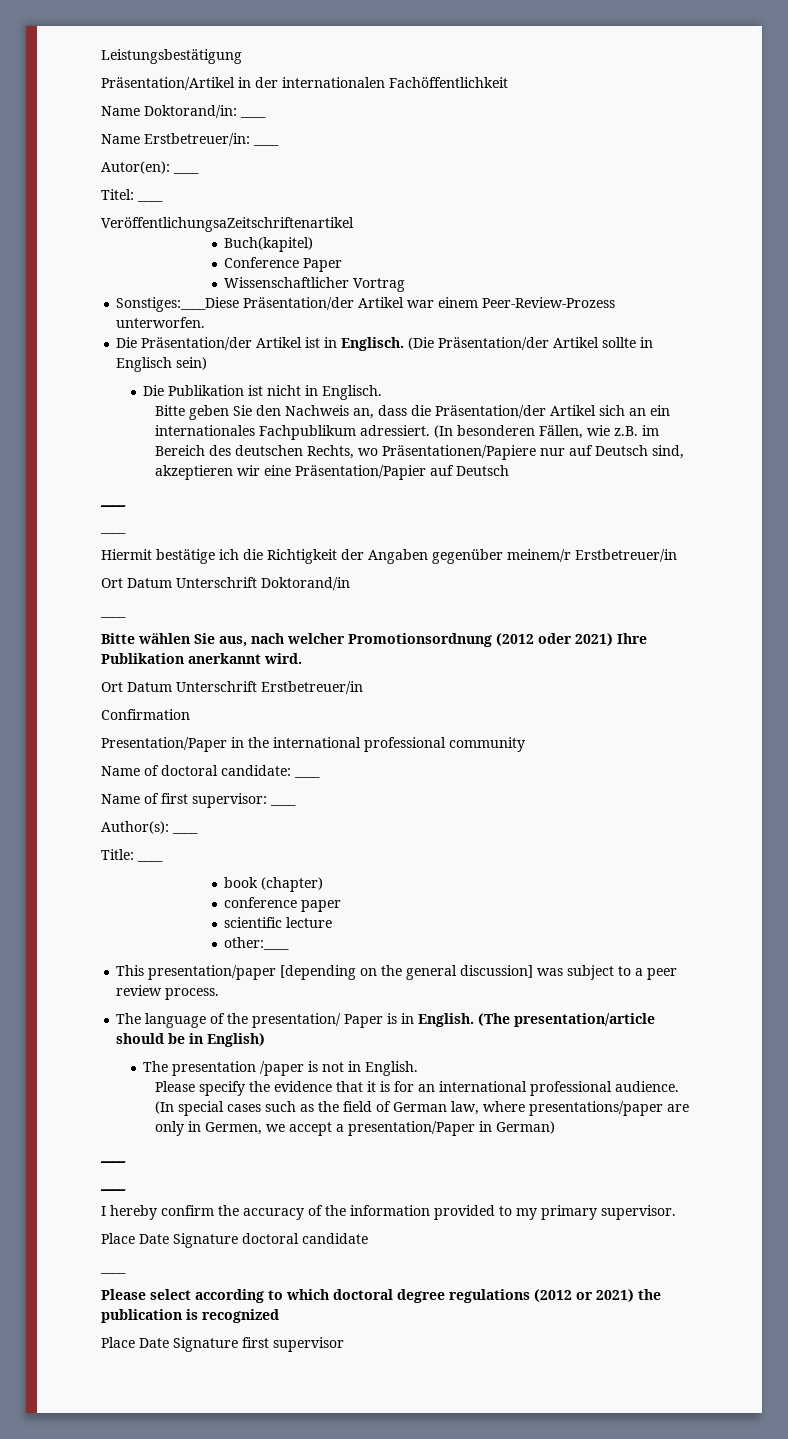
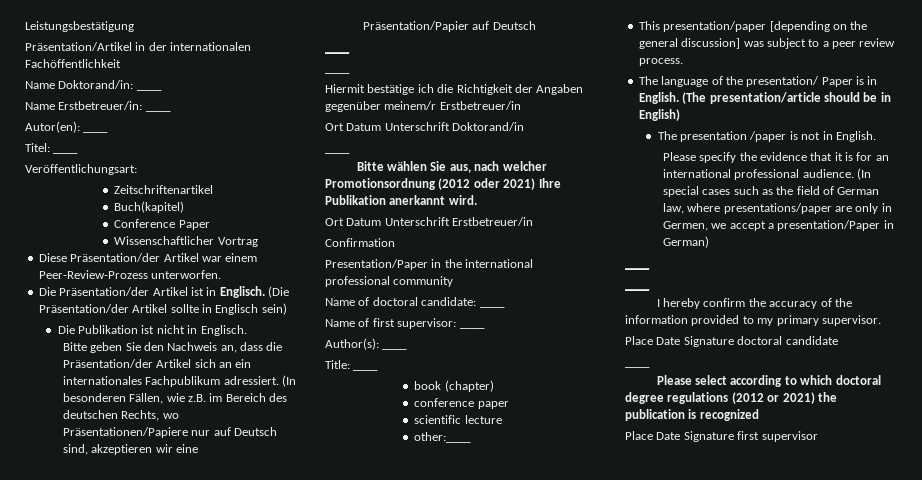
- VeröffentlichungsaZeitschriftenartikel
+ Veröffentlichungsart:
+ Zeitschriftenartikel
- Sonstiges:____Diese Präsentation/der Artikel war einem Peer-Review-Prozess unterworfen.
+ Diese Präsentation/der Artikel war einem Peer-Review-Prozess unterworfen.

